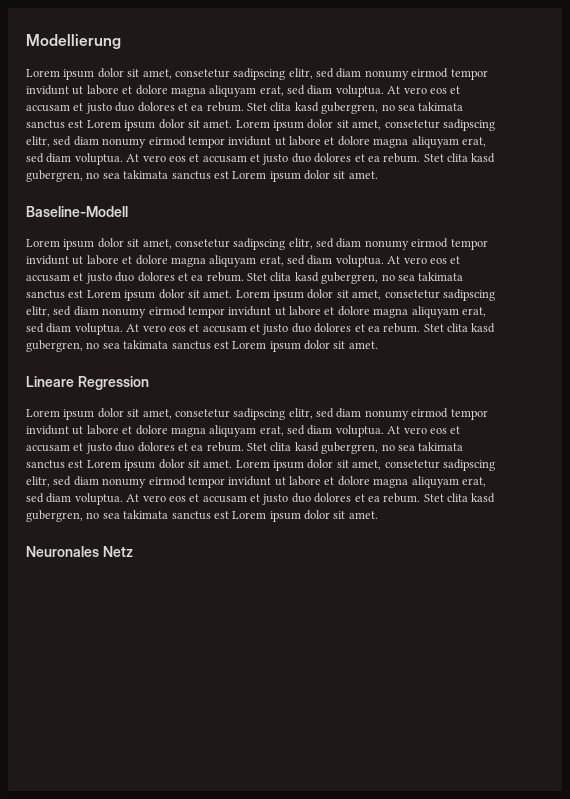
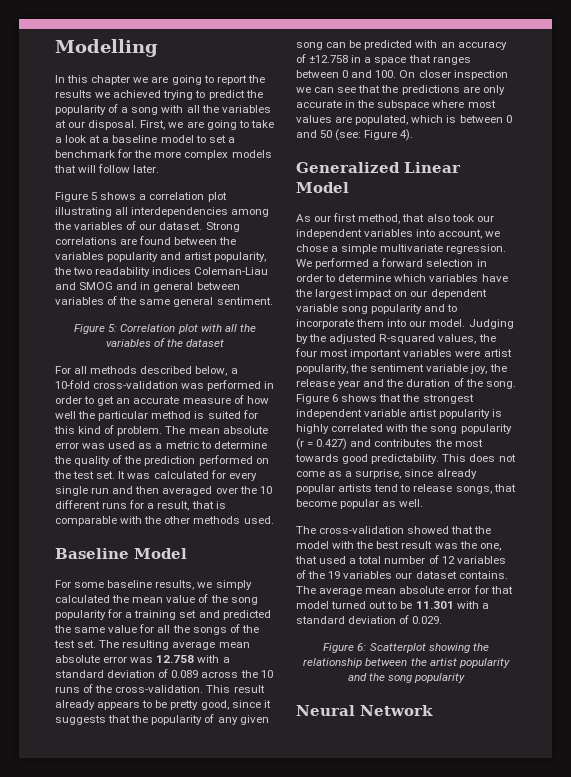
- Modellierung
- Lorem ipsum dolor sit amet, consetetur sadipscing elitr, sed diam nonumy eirmod tempor invidunt ut labore et dolore magna aliquyam erat, sed diam voluptua. At vero eos et accusam et justo duo dolores et ea rebum. Stet clita kasd gubergren, no sea takimata sanctus est Lorem ipsum dolor sit amet. Lorem ipsum dolor sit amet, consetetur sadipscing elitr, sed diam nonumy eirmod tempor invidunt ut labore et dolore magna aliquyam erat, sed diam voluptua. At vero eos et accusam et justo duo dolores et ea rebum. Stet clita kasd gubergren, no sea takimata sanctus est Lorem ipsum dolor sit amet.
- Baseline-Modell
- Lorem ipsum dolor sit amet, consetetur sadipscing elitr, sed diam nonumy eirmod tempor invidunt ut labore et dolore magna aliquyam erat, sed diam voluptua. At vero eos et accusam et justo duo dolores et ea rebum. Stet clita kasd gubergren, no sea takimata sanctus est Lorem ipsum dolor sit amet. Lorem ipsum dolor sit amet, consetetur sadipscing elitr, sed diam nonumy eirmod tempor invidunt ut labore et dolore magna aliquyam erat, sed diam voluptua. At vero eos et accusam et justo duo dolores et ea rebum. Stet clita kasd gubergren, no sea takimata sanctus est Lorem ipsum dolor sit amet.
- Lineare Regression
- Lorem ipsum dolor sit amet, consetetur sadipscing elitr, sed diam nonumy eirmod tempor invidunt ut labore et dolore magna aliquyam erat, sed diam voluptua. At vero eos et accusam et justo duo dolores et ea rebum. Stet clita kasd gubergren, no sea takimata sanctus est Lorem ipsum dolor sit amet. Lorem ipsum dolor sit amet, consetetur sadipscing elitr, sed diam nonumy eirmod tempor invidunt ut labore et dolore magna aliquyam erat, sed diam voluptua. At vero eos et accusam et justo duo dolores et ea rebum. Stet clita kasd gubergren, no sea takimata sanctus est Lorem ipsum dolor sit amet.
- Neuronales Netz
+ Modelling
+ In this chapter we are going to report the results we achieved trying to predict the popularity of a song with all the variables at our disposal. First, we are going to take a look at a baseline model to set a benchmark for the more complex models that will follow later.
+ Figure 5 shows a correlation plot illustrating all interdependencies among the variables of our dataset. Strong correlations are found between the variables popularity and artist popularity, the two readability indices Coleman-Liau and SMOG and in general between variables of the same general sentiment.
+ Figure 5: Correlation plot with all the variables of the dataset
+ For all methods described below, a 10-fold cross-validation was performed in order to get an accurate measure of how well the particular method is suited for this kind of problem. The mean absolute error was used as a metric to determine the quality of the prediction performed on the test set. It was calculated for every single run and then averaged over the 10 different runs for a result, that is comparable with the other methods used.
+ Baseline Model
+ For some baseline results, we simply calculated the mean value of the song popularity for a training set and predicted the same value for all the songs of the test set. The resulting average mean absolute error was 12.758 with a standard deviation of 0.089 across the 10 runs of the cross-validation. This result already appears to be pretty good, since it suggests that the popularity of any given song can be predicted with an accuracy of ±12.758 in a space that ranges between 0 and 100. On closer inspection we can see that the predictions are only accurate in the subspace where most values are populated, which is between 0 and 50 (see: Figure 4).
+ Generalized Linear Model
+ As our first method, that also took our independent variables into account, we chose a simple multivariate regression. We performed a forward selection in order to determine which variables have the largest impact on our dependent variable song popularity and to incorporate them into our model. Judging by the adjusted R-squared values, the four most important variables were artist popularity, the sentiment variable joy, the release year and the duration of the song. Figure 6 shows that the strongest independent variable artist popularity is highly correlated with the song popularity (r = 0.427) and contributes the most towards good predictability. This does not come as a surprise, since already popular artists tend to release songs, that become popular as well.
+ The cross-validation showed that the model with the best result was the one, that used a total number of 12 variables of the 19 variables our dataset contains. The average mean absolute error for that model turned out to be 11.301 with a standard deviation of 0.029.
+ Figure 6: Scatterplot showing the relationship between the artist popularity and the song popularity
+ Neural Network

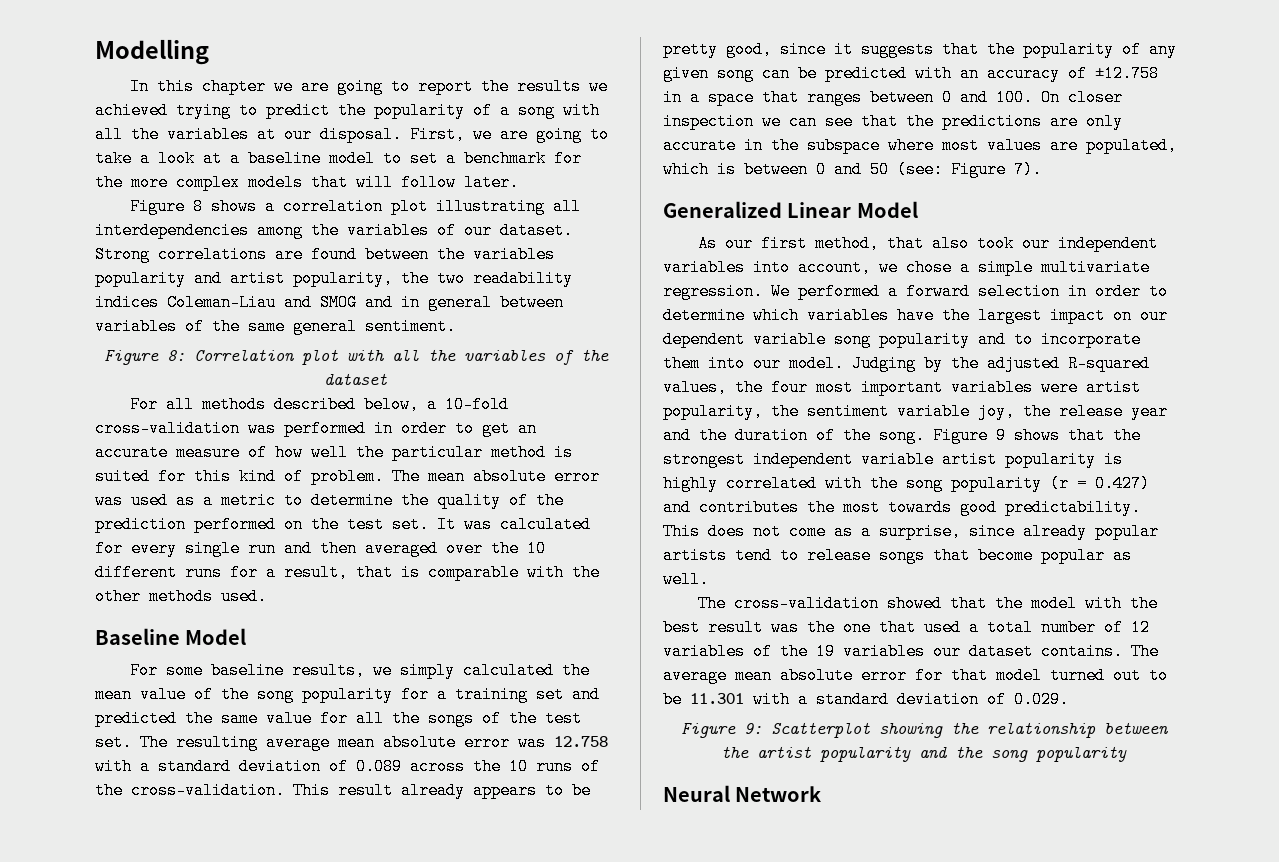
- Figure 5 shows a correlation plot illustrating all interdependencies among the variables of our dataset.
+ Figure 8 shows a correlation plot illustrating all interdependencies among the variables of our dataset.
- Figure 5: Correlation plot with all the variables of the dataset
+ Figure 8: Correlation plot with all the variables of the dataset
- Figure 4).
+ Figure 7).
- Figure 6 shows that the strongest independent variable artist popularity is highly correlated with the song popularity (r = 0.427) and contributes the most towards good predictability.
+ Figure 9 shows that the strongest independent variable artist popularity is highly correlated with the song popularity (r = 0.427) and contributes the most towards good predictability.
- This does not come as a surprise, since already popular artists tend to release songs, that become popular as well.
+ This does not come as a surprise, since already popular artists tend to release songs that become popular as well.
- The cross-validation showed that the model with the best result was the one, that used a total number of 12 variables of the 19 variables our dataset contains.
+ The cross-validation showed that the model with the best result was the one that used a total number of 12 variables of the 19 variables our dataset contains.
- Figure 6: Scatterplot showing the relationship between the artist popularity and the song popularity
+ Figure 9: Scatterplot showing the relationship between the artist popularity and the song popularity

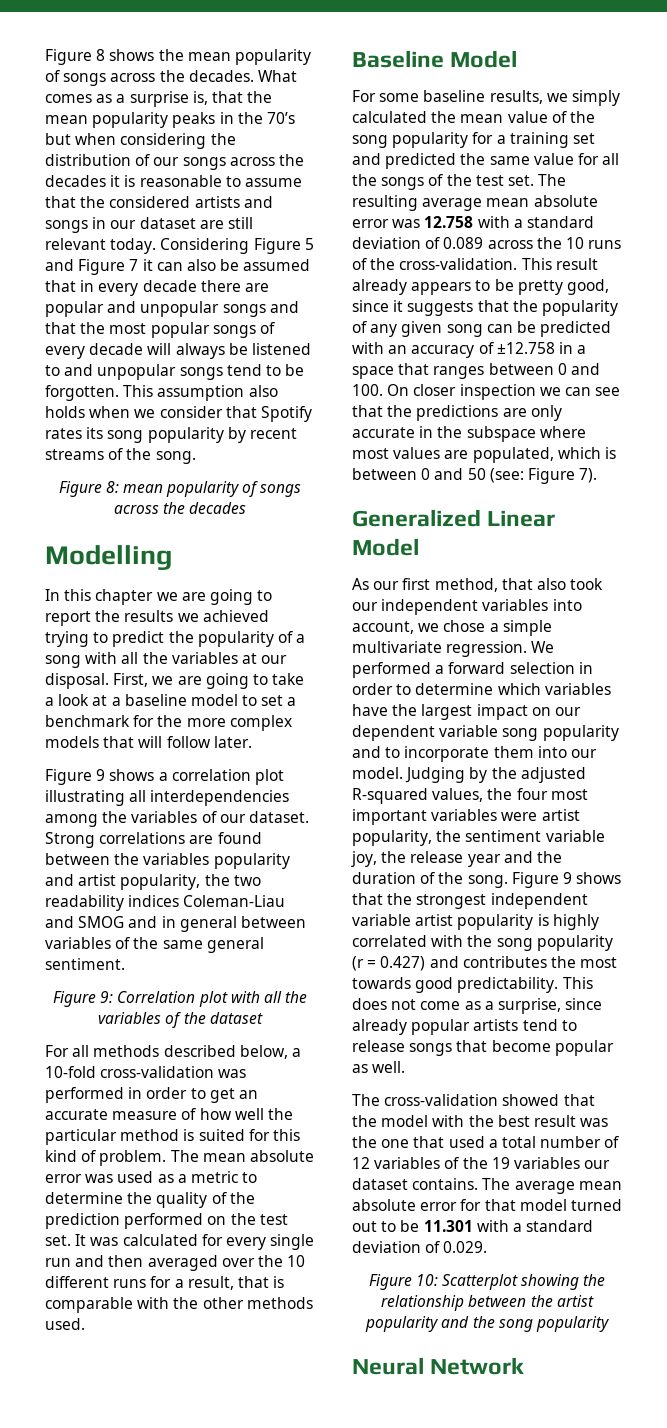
+ Figure 8 shows the mean popularity of songs across the decades. What comes as a surprise is, that the mean popularity peaks in the 70’s but when considering the distribution of our songs across the decades it is reasonable to assume that the considered artists and songs in our dataset are still relevant today. Considering Figure 5 and Figure 7 it can also be assumed that in every decade there are popular and unpopular songs and that the most popular songs of every decade will always be listened to and unpopular songs tend to be forgotten. This assumption also holds when we consider that Spotify rates its song popularity by recent streams of the song.
+ Figure 8: mean popularity of songs across the decades
- Figure 8 shows a correlation plot illustrating all interdependencies among the variables of our dataset.
+ Figure 9 shows a correlation plot illustrating all interdependencies among the variables of our dataset.
- Figure 8: Correlation plot with all the variables of the dataset
+ Figure 9: Correlation plot with all the variables of the dataset
- Figure 9: Scatterplot showing the relationship between the artist popularity and the song popularity
+ Figure 10: Scatterplot showing the relationship between the artist popularity and the song popularity

